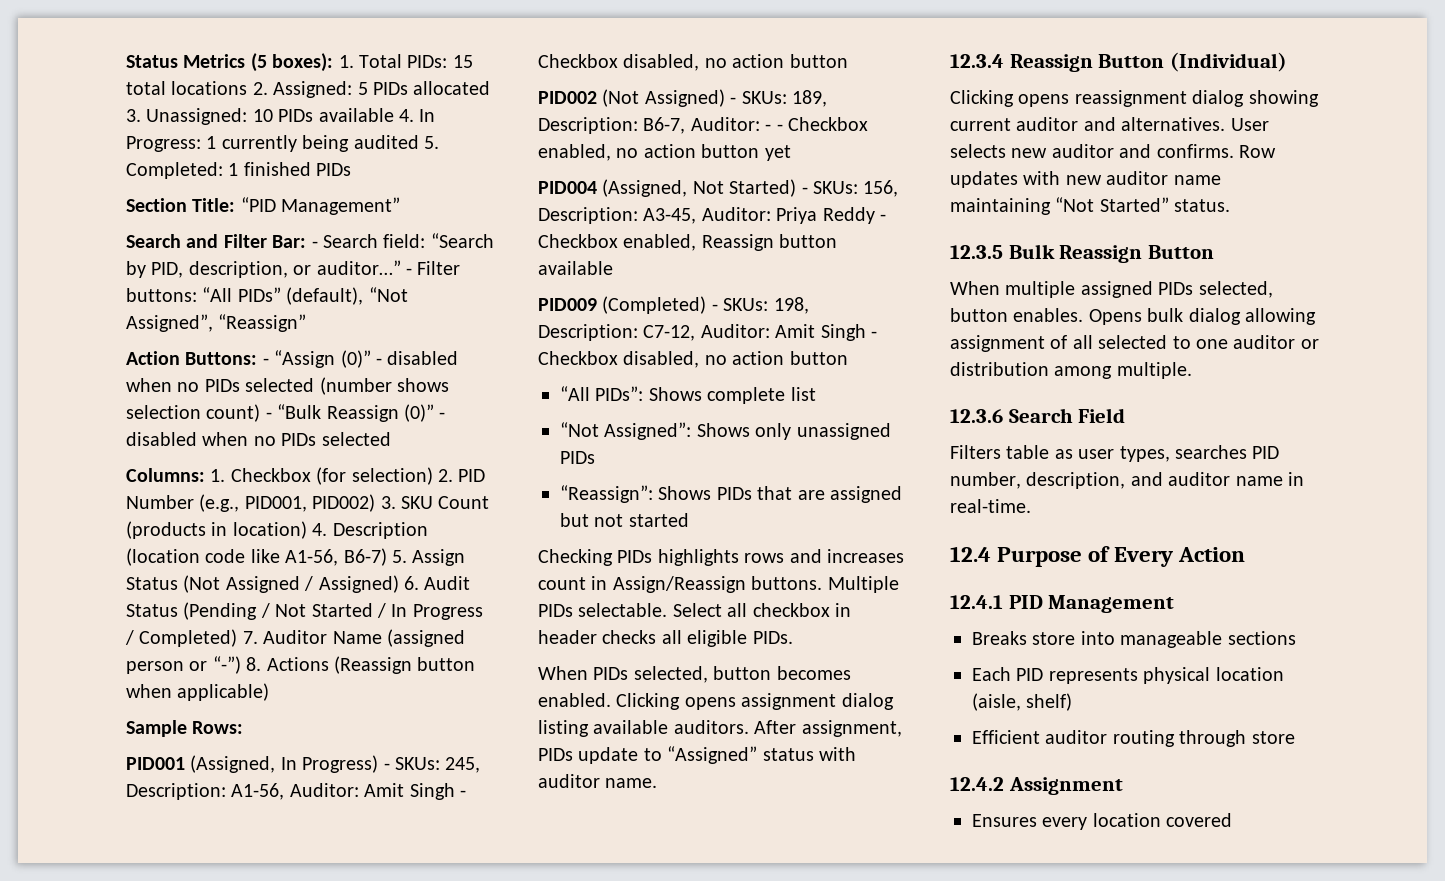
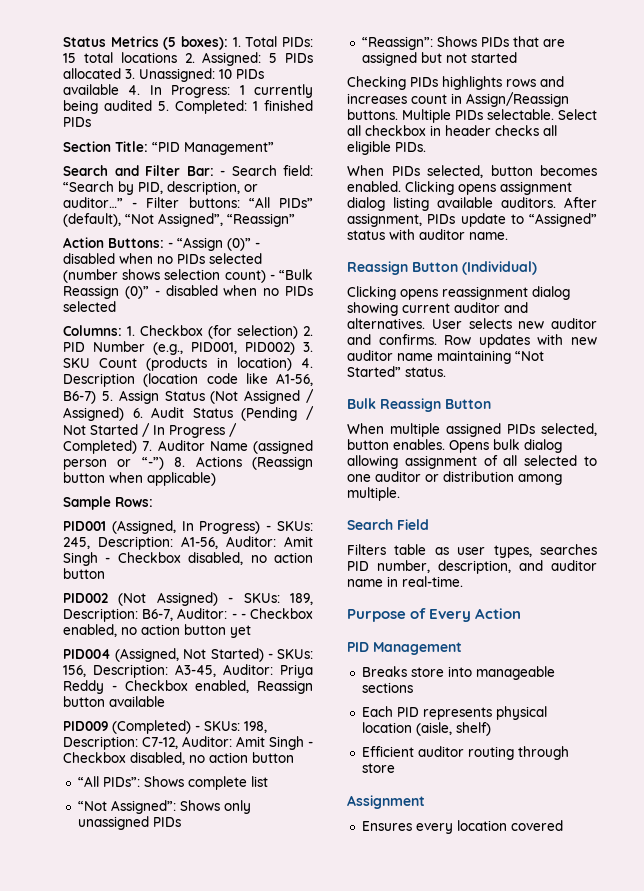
- 12.3.4 Reassign Button (Individual)
+ Reassign Button (Individual)
- 12.3.5 Bulk Reassign Button
+ Bulk Reassign Button
- 12.3.6 Search Field
+ Search Field
- 12.4 Purpose of Every Action
+ Purpose of Every Action
- 12.4.1 PID Management
+ PID Management
- 12.4.2 Assignment
+ Assignment

